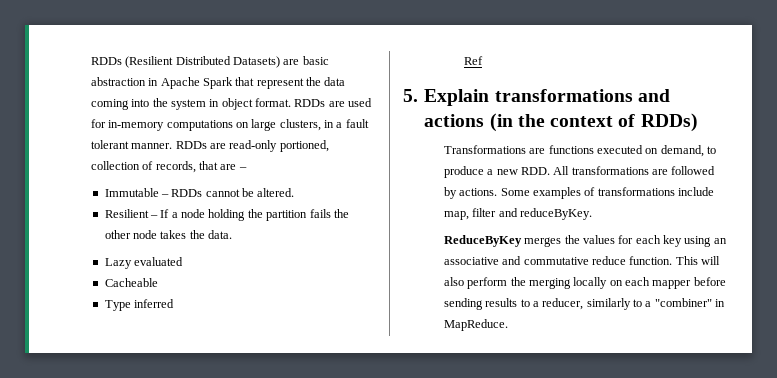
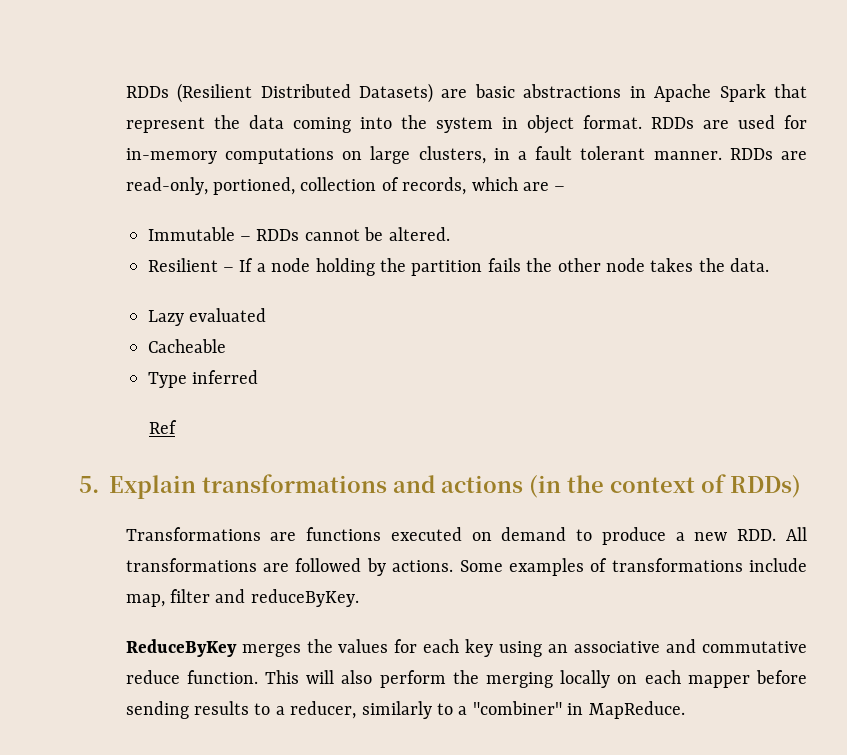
- RDDs (Resilient Distributed Datasets) are basic abstraction in Apache Spark that represent the data coming into the system in object format.
+ RDDs (Resilient Distributed Datasets) are basic abstractions in Apache Spark that represent the data coming into the system in object format.
- RDDs are read-only portioned, collection of records, that are –
+ RDDs are read-only, portioned, collection of records, which are –
- Transformations are functions executed on demand, to produce a new RDD. All transformations are followed by actions.
+ Transformations are functions executed on demand to produce a new RDD. All transformations are followed by actions.

